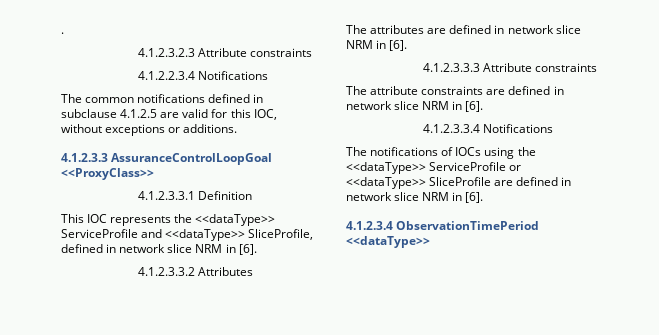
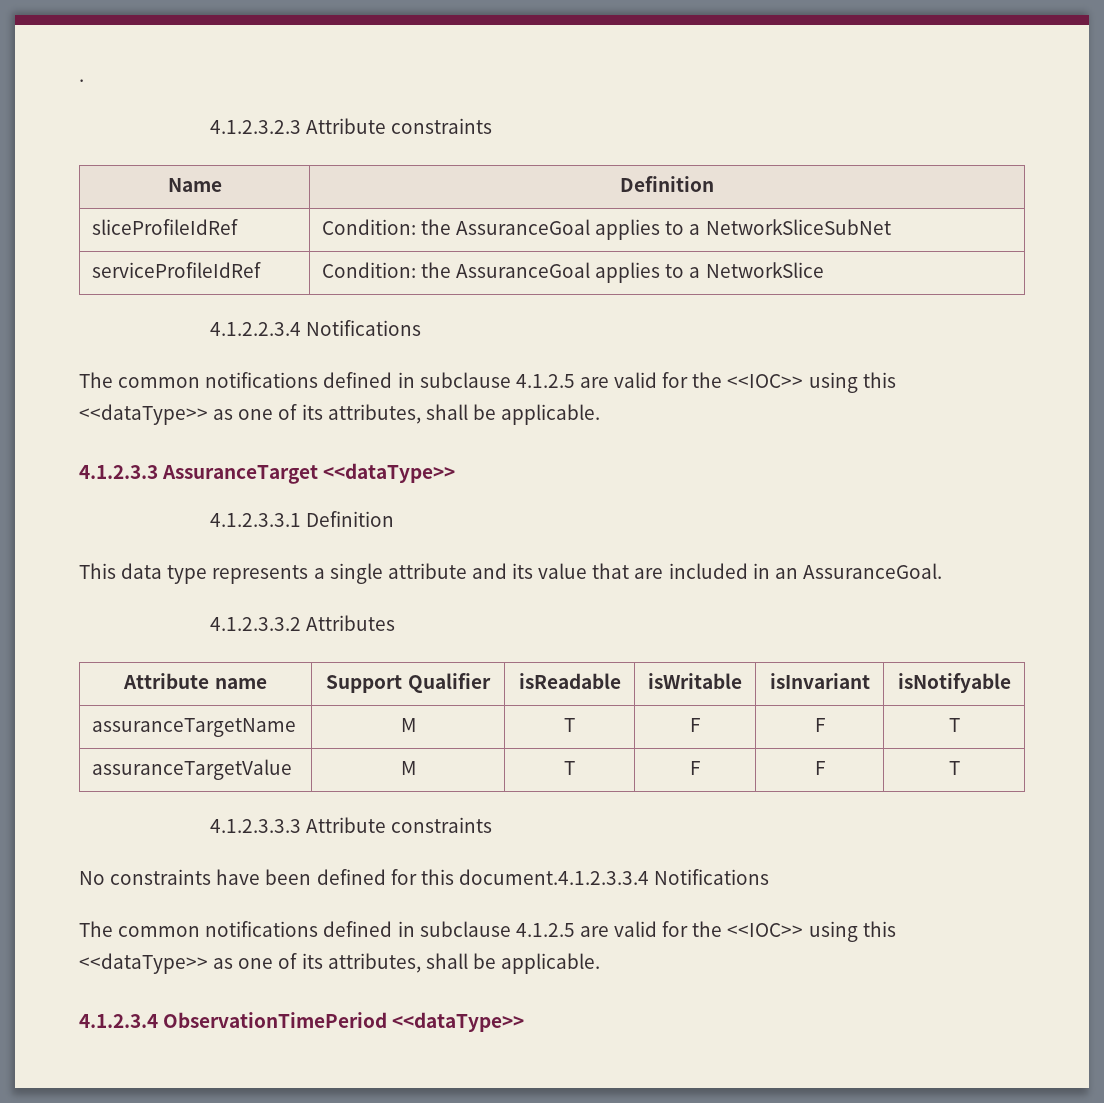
+ Name | Definition
+ sliceProfileIdRef | Condition: the AssuranceGoal applies to a NetworkSliceSubNet
+ serviceProfileIdRef | Condition: the AssuranceGoal applies to a NetworkSlice
  4.1.2.2.3.4 Notifications
- The common notifications defined in subclause 4.1.2.5 are valid for this IOC, without exceptions or additions.
+ The common notifications defined in subclause 4.1.2.5 are valid for the <<IOC>> using this <<dataType>> as one of its attributes, shall be applicable.
- 4.1.2.3.3 AssuranceControlLoopGoal <<ProxyClass>>
+ 4.1.2.3.3 AssuranceTarget <<dataType>>
- This IOC represents the <<dataType>> ServiceProfile and <<dataType>> SliceProfile, defined in network slice NRM in [6].
+ This data type represents a single attribute and its value that are included in an AssuranceGoal.
  4.1.2.3.3.2 Attributes
- The attributes are defined in network slice NRM in [6].
+ Attribute name | Support Qualifier | isReadable | isWritable | isInvariant | isNotifyable
+ assuranceTargetName | M | T | F | F | T
+ assuranceTargetValue | M | T | F | F | T
  4.1.2.3.3.3 Attribute constraints
- The attribute constraints are defined in network slice NRM in [6].
- 4.1.2.3.3.4 Notifications
- The notifications of IOCs using the <<dataType>> ServiceProfile or <<dataType>> SliceProfile are defined in network slice NRM in [6].
+ No constraints have been defined for this document.4.1.2.3.3.4 Notifications
+ The common notifications defined in subclause 4.1.2.5 are valid for the <<IOC>> using this <<dataType>> as one of its attributes, shall be applicable.

